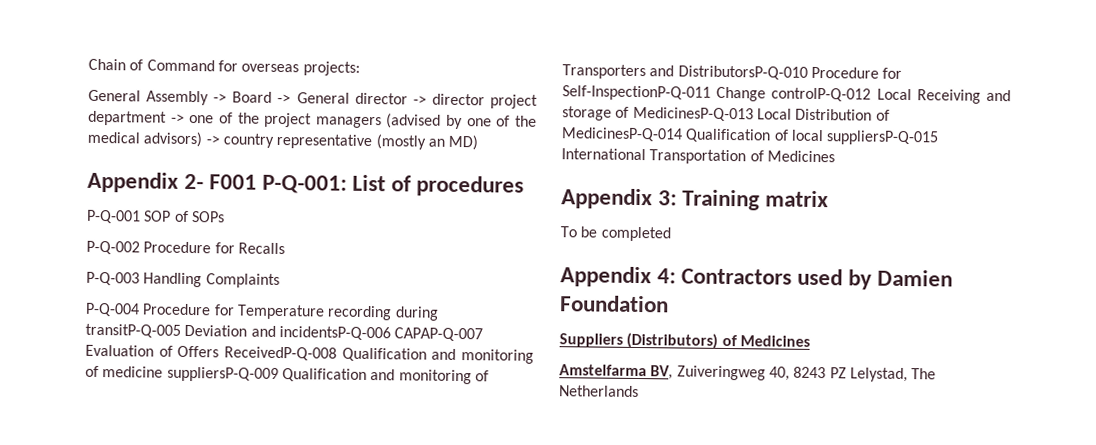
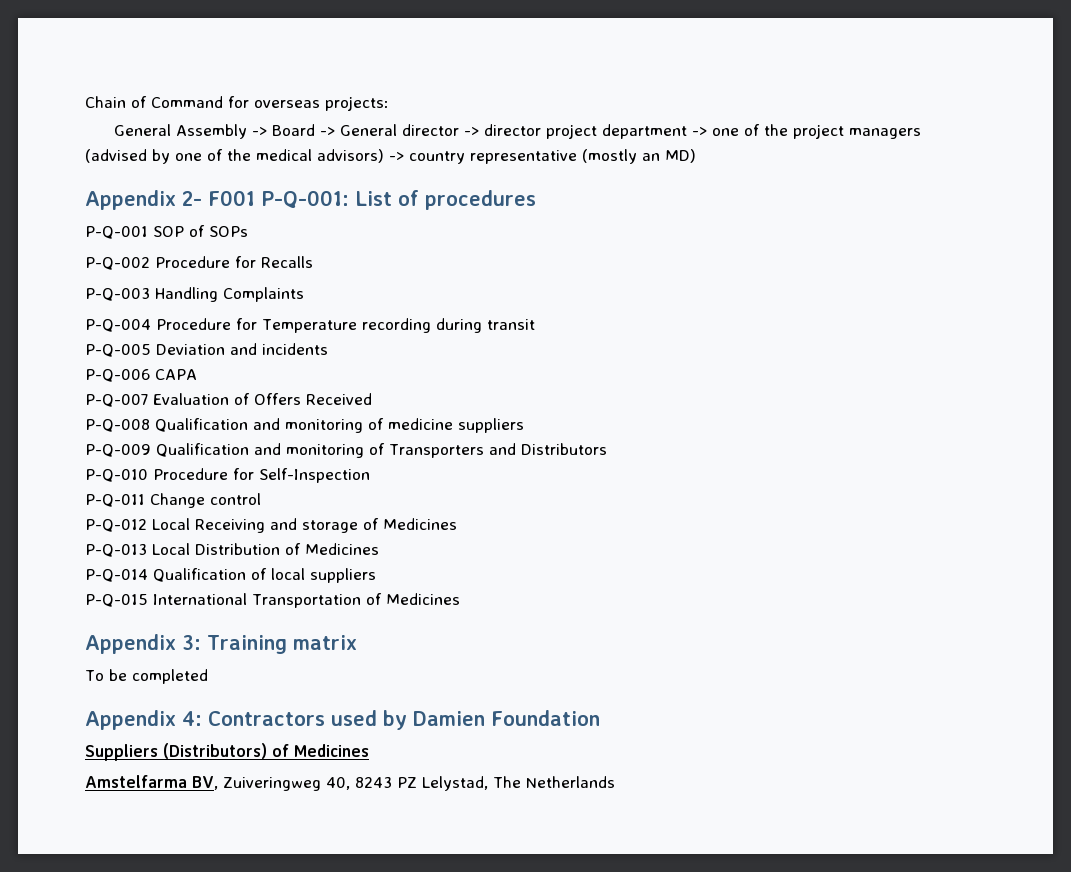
- P-Q-004 Procedure for Temperature recording during transitP-Q-005 Deviation and incidentsP-Q-006 CAPAP-Q-007 Evaluation of Offers ReceivedP-Q-008 Qualification and monitoring of medicine suppliersP-Q-009 Qualification and monitoring of Transporters and DistributorsP-Q-010 Procedure for Self-InspectionP-Q-011 Change controlP-Q-012 Local Receiving and storage of MedicinesP-Q-013 Local Distribution of MedicinesP-Q-014 Qualification of local suppliersP-Q-015 International Transportation of Medicines
+ P-Q-004 Procedure for Temperature recording during transit
+ P-Q-005 Deviation and incidents
+ P-Q-006 CAPA
+ P-Q-007 Evaluation of Offers Received
+ P-Q-008 Qualification and monitoring of medicine suppliers
+ P-Q-009 Qualification and monitoring of Transporters and Distributors
+ P-Q-010 Procedure for Self-Inspection
+ P-Q-011 Change control
+ P-Q-012 Local Receiving and storage of Medicines
+ P-Q-013 Local Distribution of Medicines
+ P-Q-014 Qualification of local suppliers
+ P-Q-015 International Transportation of Medicines

